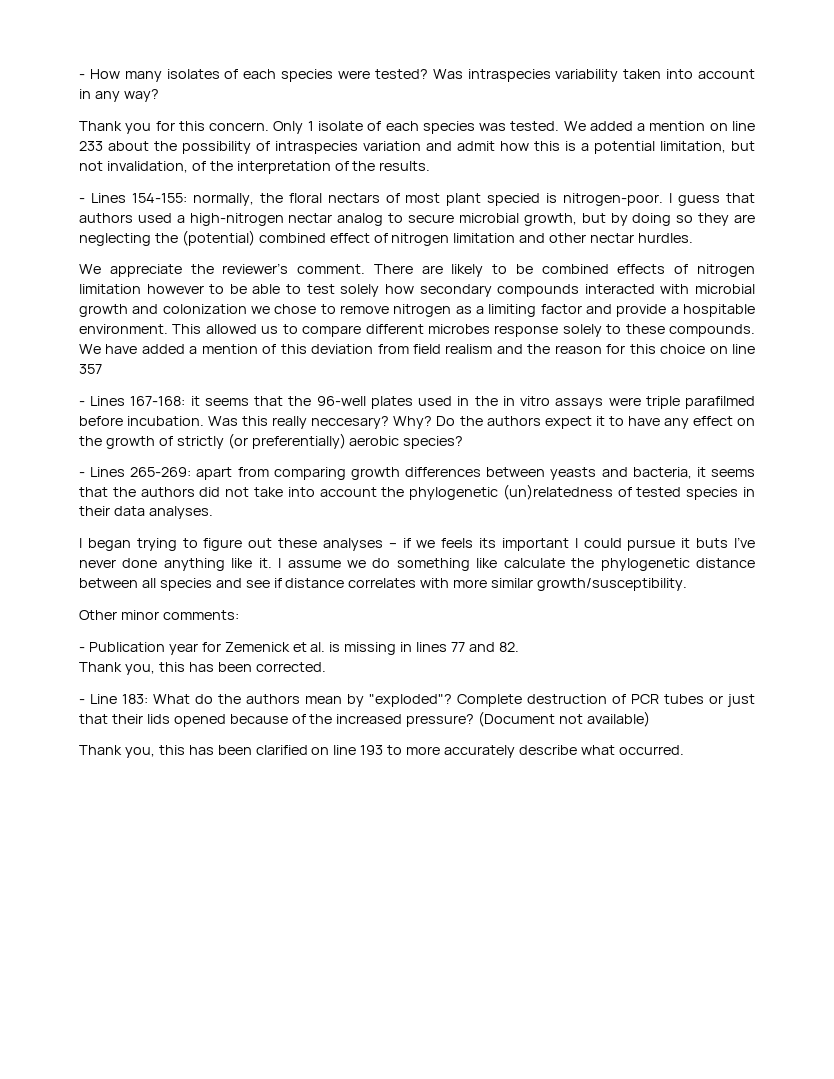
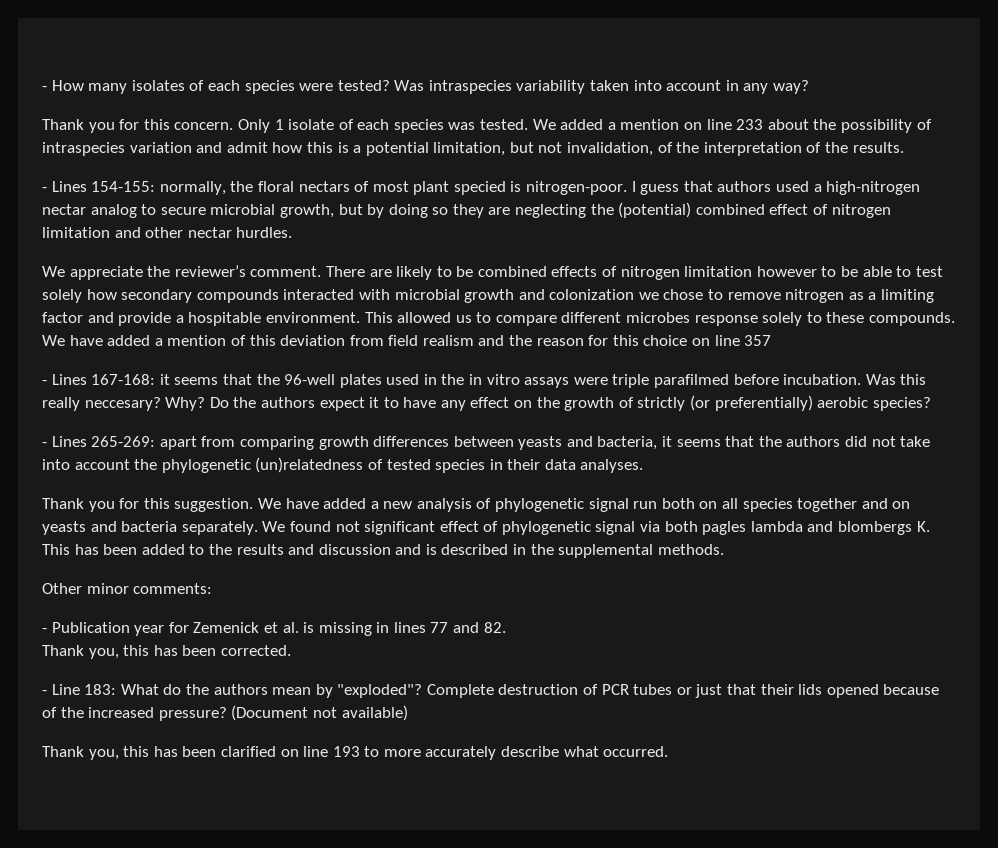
- I began trying to figure out these analyses – if we feels its important I could pursue it buts I’ve never done anything like it. I assume we do something like calculate the phylogenetic distance between all species and see if distance correlates with more similar growth/susceptibility.
+ Thank you for this suggestion. We have added a new analysis of phylogenetic signal run both on all species together and on yeasts and bacteria separately. We found not significant effect of phylogenetic signal via both pagles lambda and blombergs K. This has been added to the results and discussion and is described in the supplemental methods.

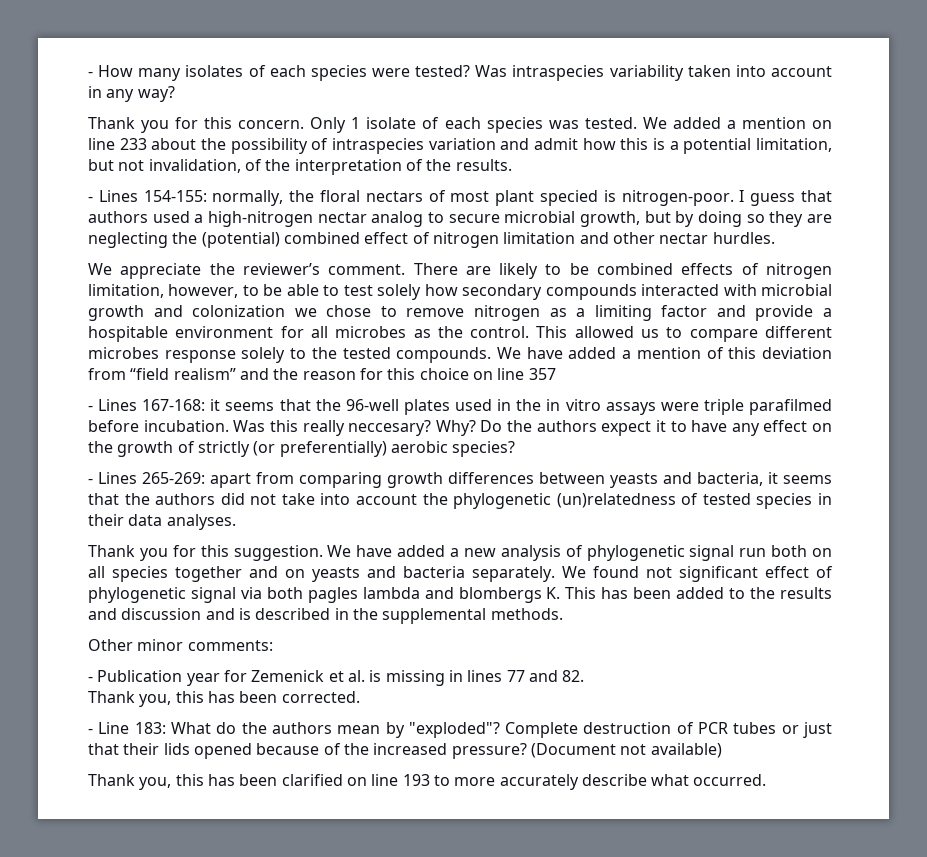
- There are likely to be combined effects of nitrogen limitation however to be able to test solely how secondary compounds interacted with microbial growth and colonization we chose to remove nitrogen as a limiting factor and provide a hospitable environment.
+ There are likely to be combined effects of nitrogen limitation, however, to be able to test solely how secondary compounds interacted with microbial growth and colonization we chose to remove nitrogen as a limiting factor and provide a hospitable environment for all microbes as the control.
- This allowed us to compare different microbes response solely to these compounds.
+ This allowed us to compare different microbes response solely to the tested compounds.
- We have added a mention of this deviation from field realism and the reason for this choice on line 357
+ We have added a mention of this deviation from “field realism” and the reason for this choice on line 357

